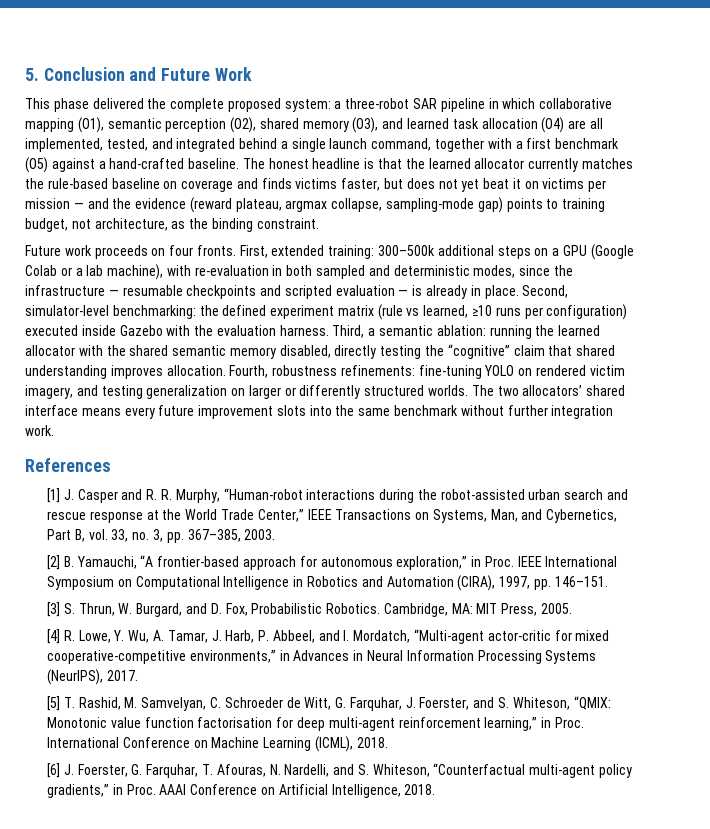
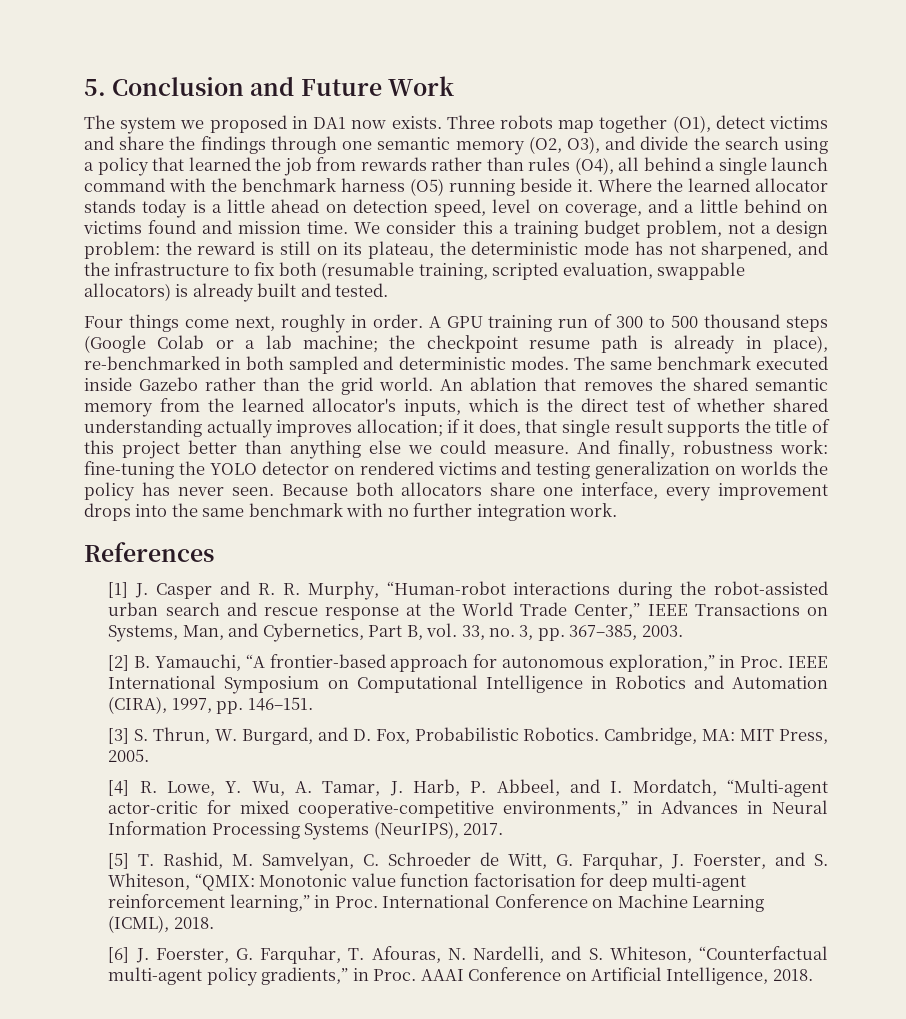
- This phase delivered the complete proposed system: a three-robot SAR pipeline in which collaborative mapping (O1), semantic perception (O2), shared memory (O3), and learned task allocation (O4) are all implemented, tested, and integrated behind a single launch command, together with a first benchmark (O5) against a hand-crafted baseline. The honest headline is that the learned allocator currently matches the rule-based baseline on coverage and finds victims faster, but does not yet beat it on victims per mission — and the evidence (reward plateau, argmax collapse, sampling-mode gap) points to training budget, not architecture, as the binding constraint.
- Future work proceeds on four fronts. First, extended training: 300–500k additional steps on a GPU (Google Colab or a lab machine), with re-evaluation in both sampled and deterministic modes, since the infrastructure — resumable checkpoints and scripted evaluation — is already in place. Second, simulator-level benchmarking: the defined experiment matrix (rule vs learned, ≥10 runs per configuration) executed inside Gazebo with the evaluation harness. Third, a semantic ablation: running the learned allocator with the shared semantic memory disabled, directly testing the “cognitive” claim that shared understanding improves allocation. Fourth, robustness refinements: fine-tuning YOLO on rendered victim imagery, and testing generalization on larger or differently structured worlds. The two allocators’ shared interface means every future improvement slots into the same benchmark without further integration work.
+ The system we proposed in DA1 now exists. Three robots map together (O1), detect victims and share the findings through one semantic memory (O2, O3), and divide the search using a policy that learned the job from rewards rather than rules (O4), all behind a single launch command with the benchmark harness (O5) running beside it. Where the learned allocator stands today is a little ahead on detection speed, level on coverage, and a little behind on victims found and mission time. We consider this a training budget problem, not a design problem: the reward is still on its plateau, the deterministic mode has not sharpened, and the infrastructure to fix both (resumable training, scripted evaluation, swappable allocators) is already built and tested.
+ Four things come next, roughly in order. A GPU training run of 300 to 500 thousand steps (Google Colab or a lab machine; the checkpoint resume path is already in place), re-benchmarked in both sampled and deterministic modes. The same benchmark executed inside Gazebo rather than the grid world. An ablation that removes the shared semantic memory from the learned allocator's inputs, which is the direct test of whether shared understanding actually improves allocation; if it does, that single result supports the title of this project better than anything else we could measure. And finally, robustness work: fine-tuning the YOLO detector on rendered victims and testing generalization on worlds the policy has never seen. Because both allocators share one interface, every improvement drops into the same benchmark with no further integration work.

